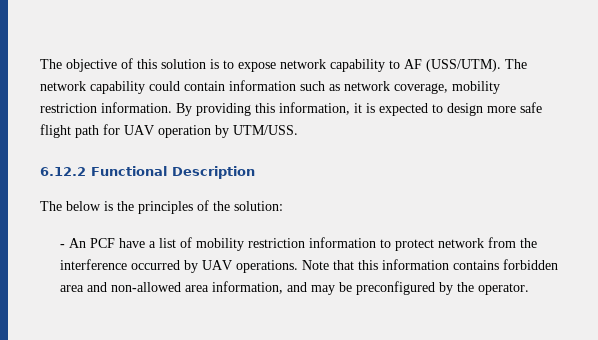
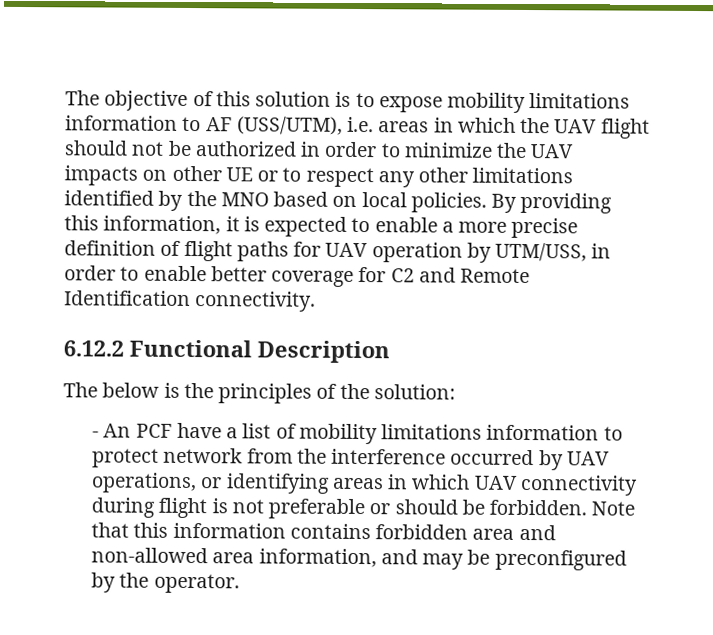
- The objective of this solution is to expose network capability to AF (USS/UTM). The network capability could contain information such as network coverage, mobility restriction information.
+ The objective of this solution is to expose mobility limitations information to AF (USS/UTM), i.e. areas in which the UAV flight should not be authorized in order to minimize the UAV impacts on other UE or to respect any other limitations identified by the MNO based on local policies.
- By providing this information, it is expected to design more safe flight path for UAV operation by UTM/USS.
+ By providing this information, it is expected to enable a more precise definition of flight paths for UAV operation by UTM/USS, in order to enable better coverage for C2 and Remote Identification connectivity.
- - An PCF have a list of mobility restriction information to protect network from the interference occurred by UAV operations.
+ - An PCF have a list of mobility limitations information to protect network from the interference occurred by UAV operations, or identifying areas in which UAV connectivity during flight is not preferable or should be forbidden.

